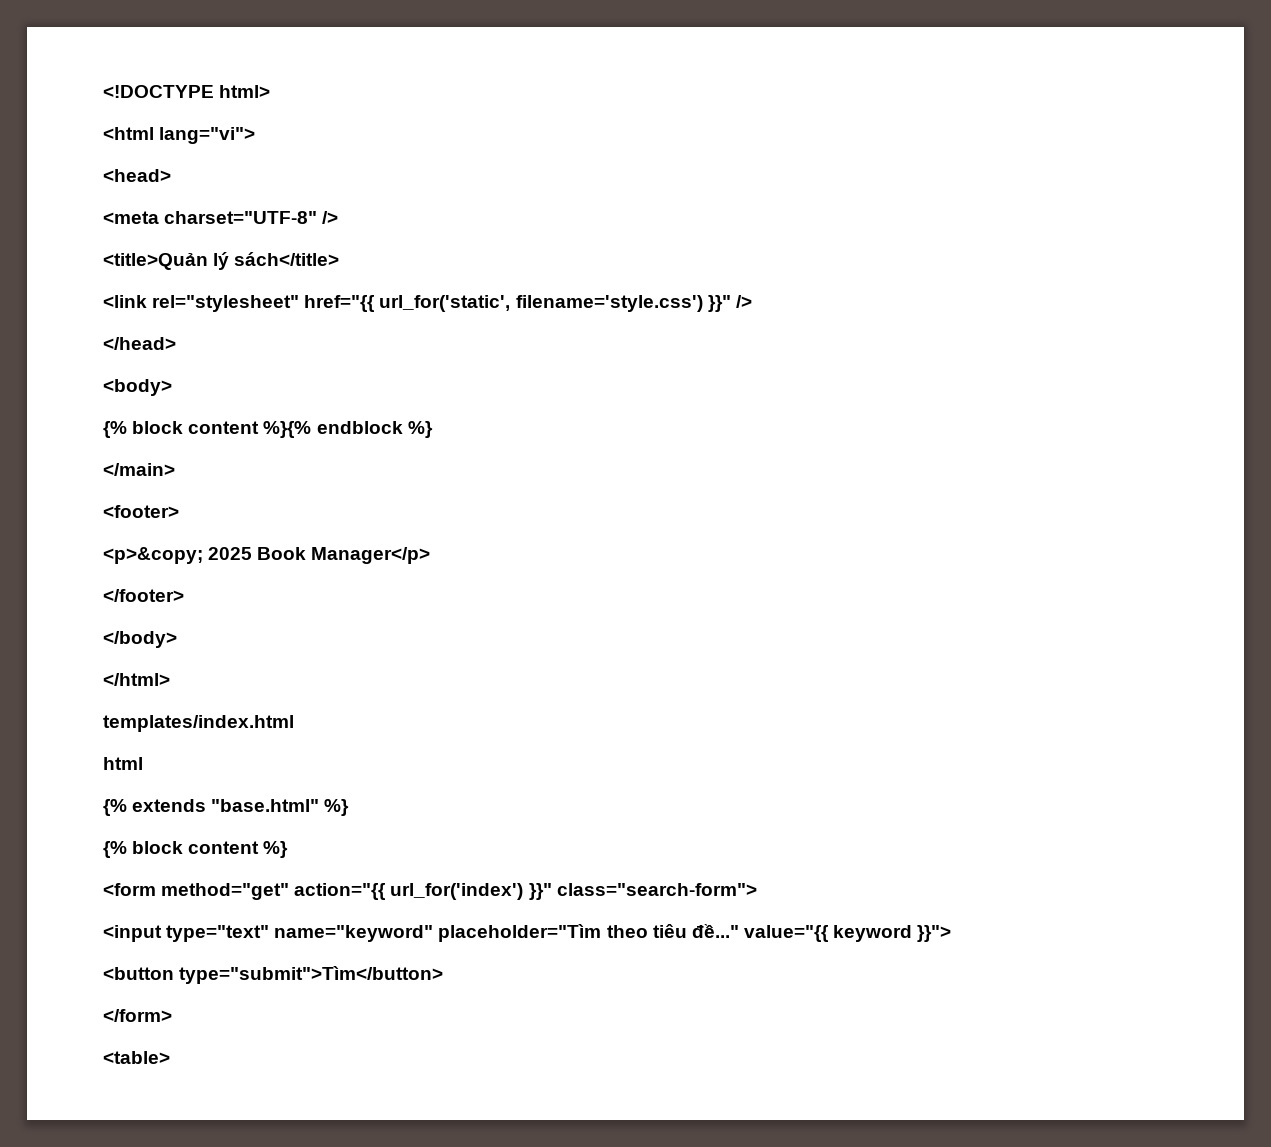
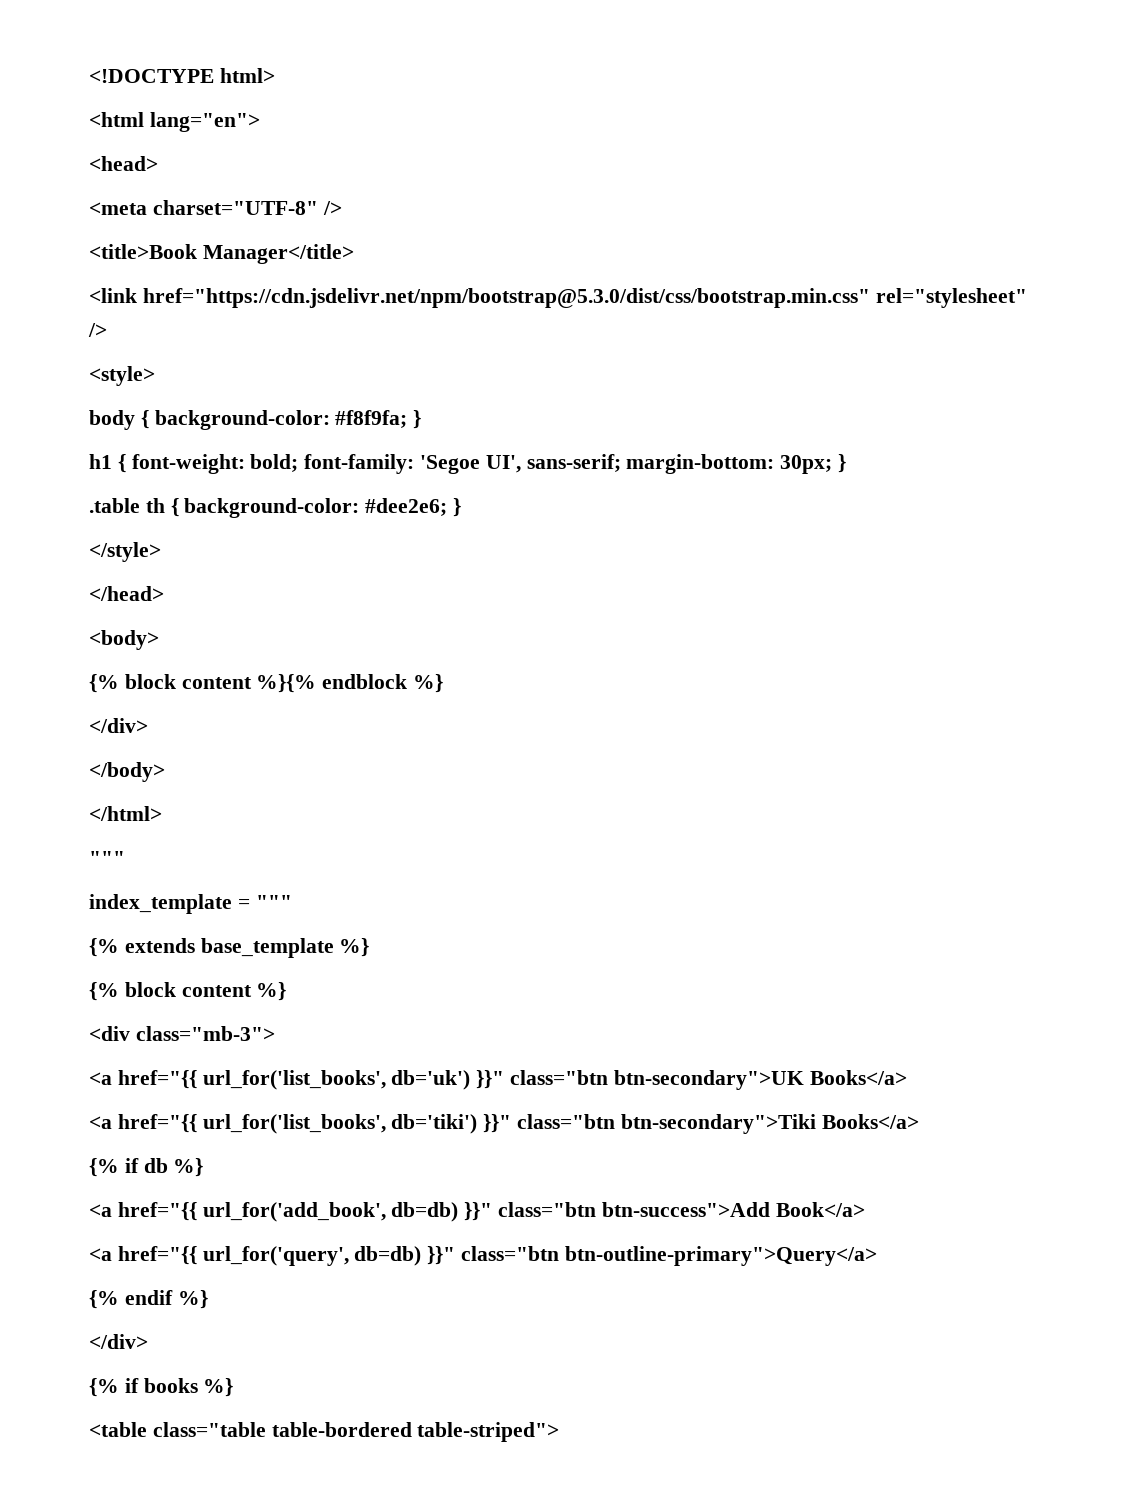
- <html lang="vi">
+ <html lang="en">
- <title>Quản lý sách</title>
- <link rel="stylesheet" href="{{ url_for('static', filename='style.css') }}" />
+ <title>Book Manager</title>
+ <link href="https://cdn.jsdelivr.net/npm/bootstrap@5.3.0/dist/css/bootstrap.min.css" rel="stylesheet" />
+ <style>
+ body { background-color: #f8f9fa; }
+ h1 { font-weight: bold; font-family: 'Segoe UI', sans-serif; margin-bottom: 30px; }
+ .table th { background-color: #dee2e6; }
+ </style>
  {% block content %}{% endblock %}
- </main>
- <footer>
- <p>&copy; 2025 Book Manager</p>
- </footer>
+ </div>
  </body>
  </html>
- templates/index.html
- html
+ """
+ index_template = """
- {% extends "base.html" %}
+ {% extends base_template %}
- <form method="get" action="{{ url_for('index') }}" class="search-form">
- <input type="text" name="keyword" placeholder="Tìm theo tiêu đề..." value="{{ keyword }}">
- <button type="submit">Tìm</button>
- </form>
- <table>
+ <div class="mb-3">
+ <a href="{{ url_for('list_books', db='uk') }}" class="btn btn-secondary">UK Books</a>
+ <a href="{{ url_for('list_books', db='tiki') }}" class="btn btn-secondary">Tiki Books</a>
+ {% if db %}
+ <a href="{{ url_for('add_book', db=db) }}" class="btn btn-success">Add Book</a>
+ <a href="{{ url_for('query', db=db) }}" class="btn btn-outline-primary">Query</a>
+ {% endif %}
+ </div>
+ {% if books %}
+ <table class="table table-bordered table-striped">

